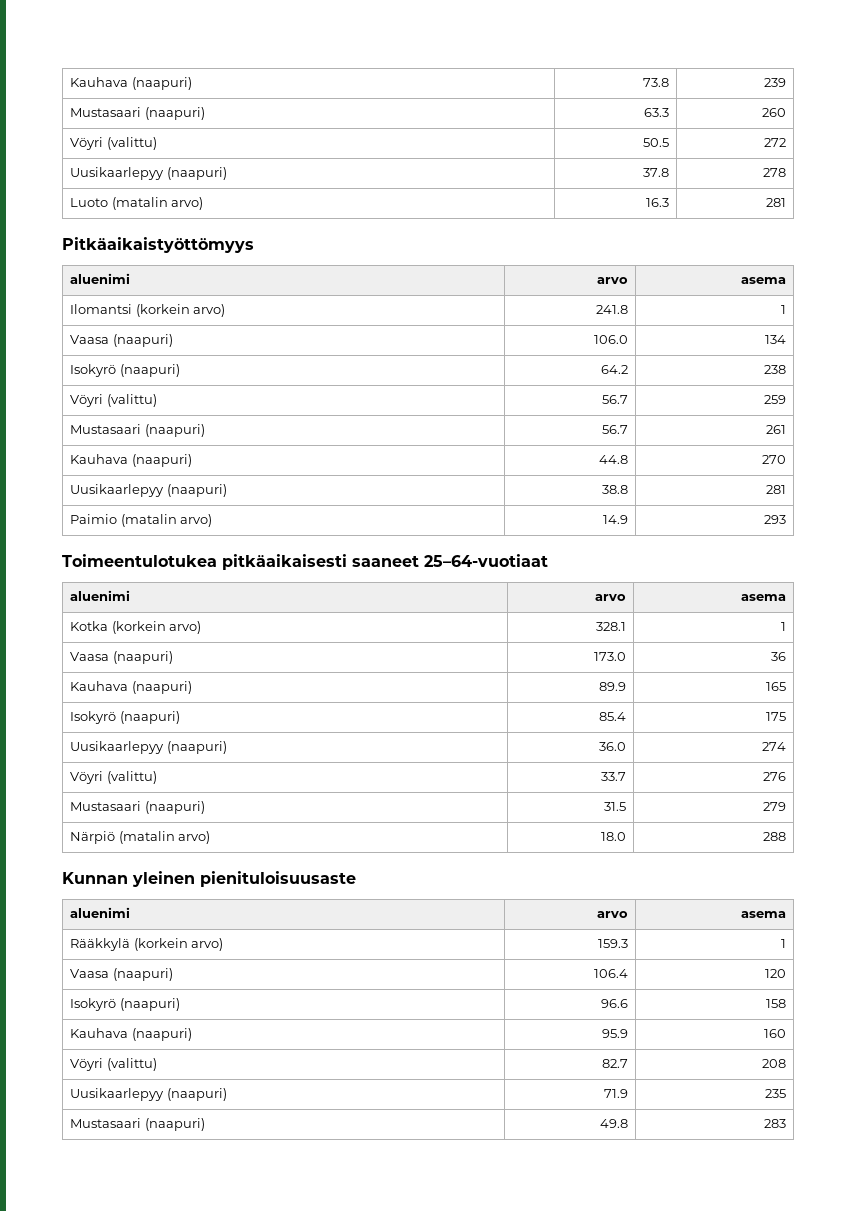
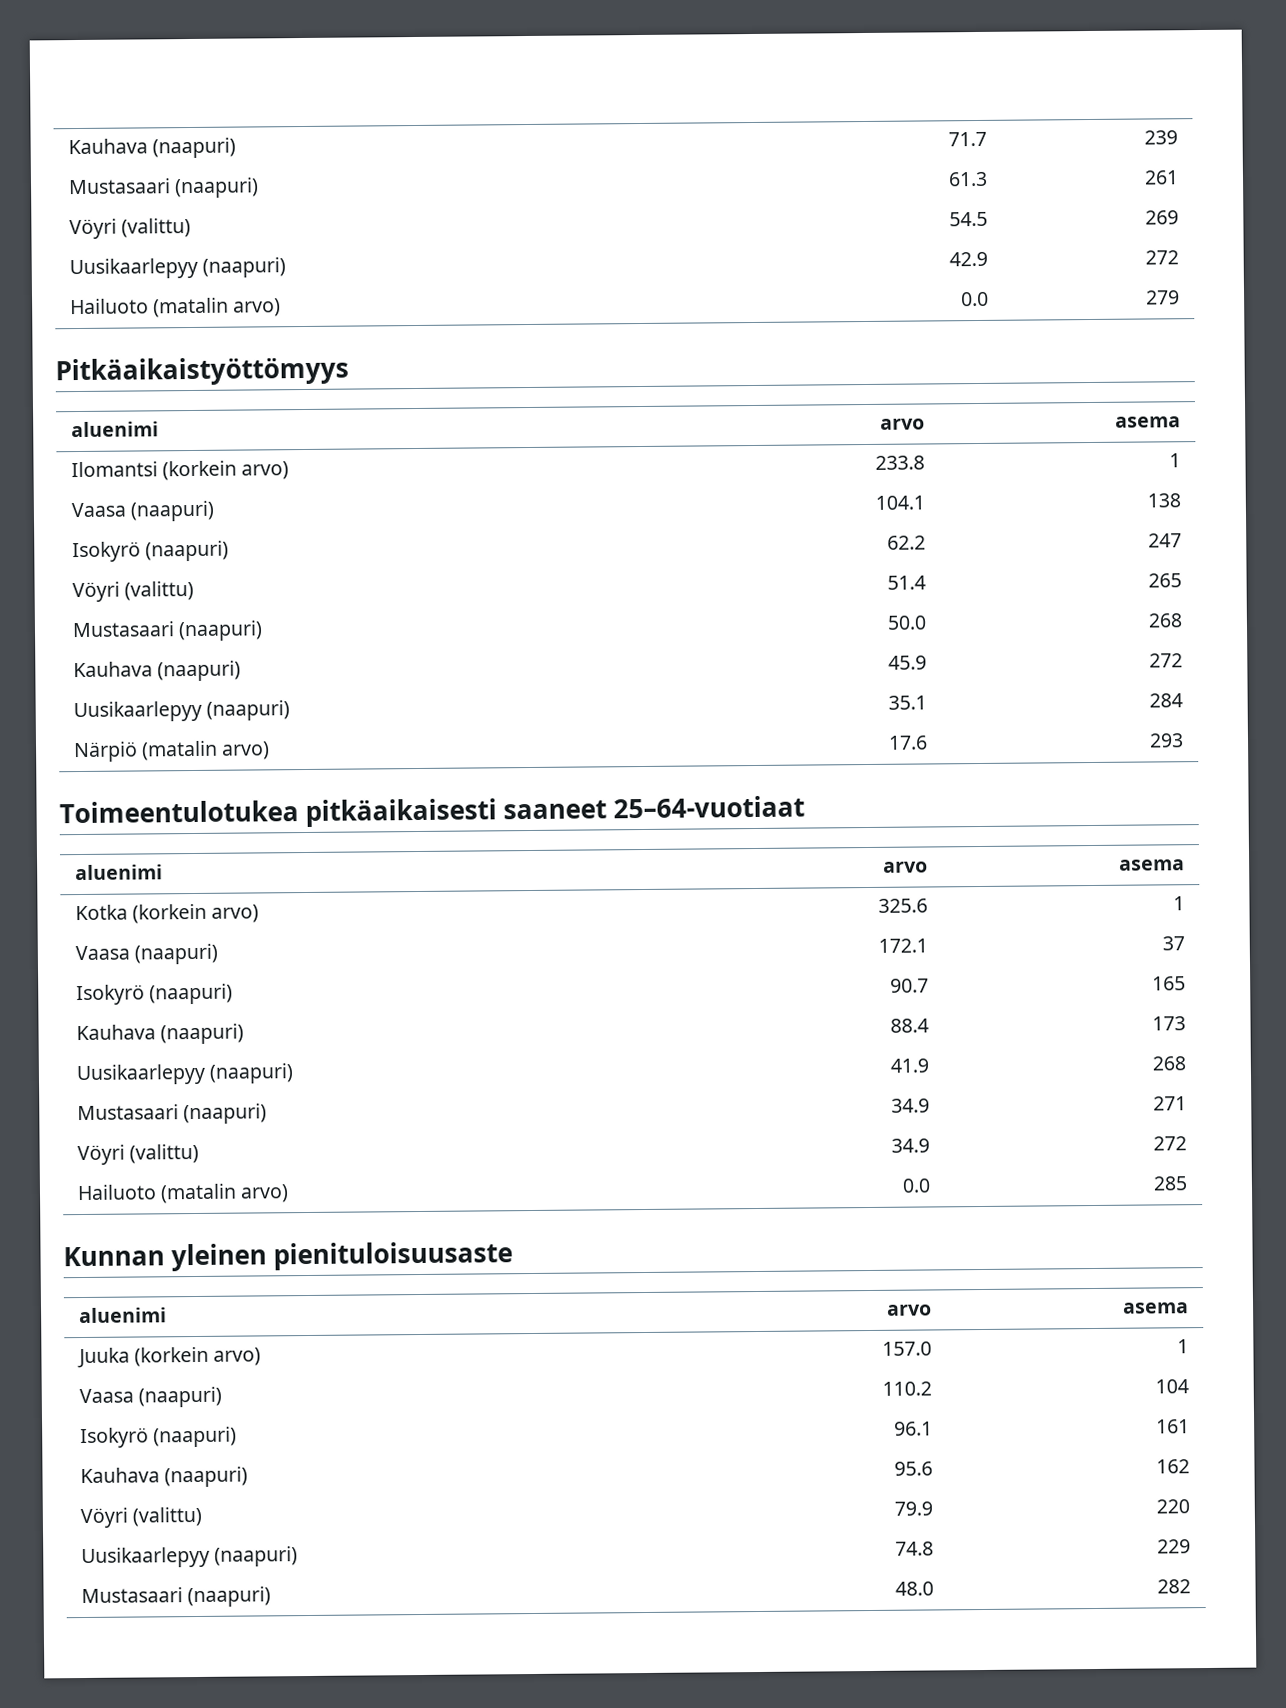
- Kauhava (naapuri) | 73.8 | 239
+ Kauhava (naapuri) | 71.7 | 239
- Mustasaari (naapuri) | 63.3 | 260
- Vöyri (valittu) | 50.5 | 272
- Uusikaarlepyy (naapuri) | 37.8 | 278
- Luoto (matalin arvo) | 16.3 | 281
+ Mustasaari (naapuri) | 61.3 | 261
+ Vöyri (valittu) | 54.5 | 269
+ Uusikaarlepyy (naapuri) | 42.9 | 272
+ Hailuoto (matalin arvo) | 0.0 | 279
- Ilomantsi (korkein arvo) | 241.8 | 1
- Vaasa (naapuri) | 106.0 | 134
- Isokyrö (naapuri) | 64.2 | 238
- Vöyri (valittu) | 56.7 | 259
- Mustasaari (naapuri) | 56.7 | 261
- Kauhava (naapuri) | 44.8 | 270
- Uusikaarlepyy (naapuri) | 38.8 | 281
- Paimio (matalin arvo) | 14.9 | 293
+ Ilomantsi (korkein arvo) | 233.8 | 1
+ Vaasa (naapuri) | 104.1 | 138
+ Isokyrö (naapuri) | 62.2 | 247
+ Vöyri (valittu) | 51.4 | 265
+ Mustasaari (naapuri) | 50.0 | 268
+ Kauhava (naapuri) | 45.9 | 272
+ Uusikaarlepyy (naapuri) | 35.1 | 284
+ Närpiö (matalin arvo) | 17.6 | 293
- Kotka (korkein arvo) | 328.1 | 1
- Vaasa (naapuri) | 173.0 | 36
- Kauhava (naapuri) | 89.9 | 165
- Isokyrö (naapuri) | 85.4 | 175
- Uusikaarlepyy (naapuri) | 36.0 | 274
- Vöyri (valittu) | 33.7 | 276
- Mustasaari (naapuri) | 31.5 | 279
- Närpiö (matalin arvo) | 18.0 | 288
+ Kotka (korkein arvo) | 325.6 | 1
+ Vaasa (naapuri) | 172.1 | 37
+ Isokyrö (naapuri) | 90.7 | 165
+ Kauhava (naapuri) | 88.4 | 173
+ Uusikaarlepyy (naapuri) | 41.9 | 268
+ Mustasaari (naapuri) | 34.9 | 271
+ Vöyri (valittu) | 34.9 | 272
+ Hailuoto (matalin arvo) | 0.0 | 285
- Rääkkylä (korkein arvo) | 159.3 | 1
- Vaasa (naapuri) | 106.4 | 120
- Isokyrö (naapuri) | 96.6 | 158
- Kauhava (naapuri) | 95.9 | 160
- Vöyri (valittu) | 82.7 | 208
- Uusikaarlepyy (naapuri) | 71.9 | 235
- Mustasaari (naapuri) | 49.8 | 283
+ Juuka (korkein arvo) | 157.0 | 1
+ Vaasa (naapuri) | 110.2 | 104
+ Isokyrö (naapuri) | 96.1 | 161
+ Kauhava (naapuri) | 95.6 | 162
+ Vöyri (valittu) | 79.9 | 220
+ Uusikaarlepyy (naapuri) | 74.8 | 229
+ Mustasaari (naapuri) | 48.0 | 282

